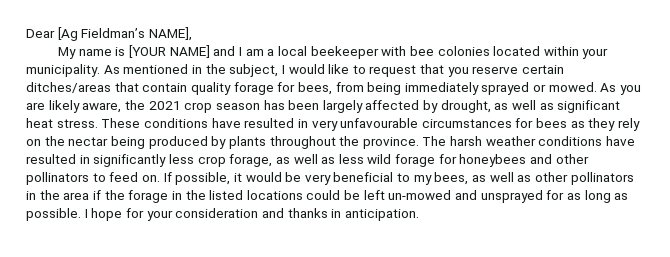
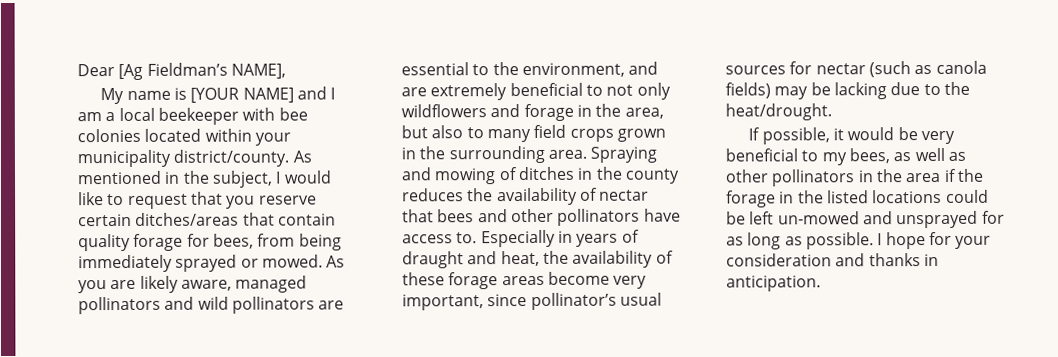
- My name is [YOUR NAME] and I am a local beekeeper with bee colonies located within your municipality.
+ My name is [YOUR NAME] and I am a local beekeeper with bee colonies located within your municipality district/county.
- As you are likely aware, the 2021 crop season has been largely affected by drought, as well as significant heat stress. These conditions have resulted in very unfavourable circumstances for bees as they rely on the nectar being produced by plants throughout the province. The harsh weather conditions have resulted in significantly less crop forage, as well as less wild forage for honeybees and other pollinators to feed on. If possible, it would be very beneficial to my bees, as well as other pollinators in the area if the forage in the listed locations could be left un-mowed and unsprayed for as long as possible.
+ As you are likely aware, managed pollinators and wild pollinators are essential to the environment, and are extremely beneficial to not only wildflowers and forage in the area, but also to many field crops grown in the surrounding area. Spraying and mowing of ditches in the county reduces the availability of nectar that bees and other pollinators have access to. Especially in years of draught and heat, the availability of these forage areas become very important, since pollinator’s usual sources for nectar (such as canola fields) may be lacking due to the heat/drought.
+ If possible, it would be very beneficial to my bees, as well as other pollinators in the area if the forage in the listed locations could be left un-mowed and unsprayed for as long as possible.

